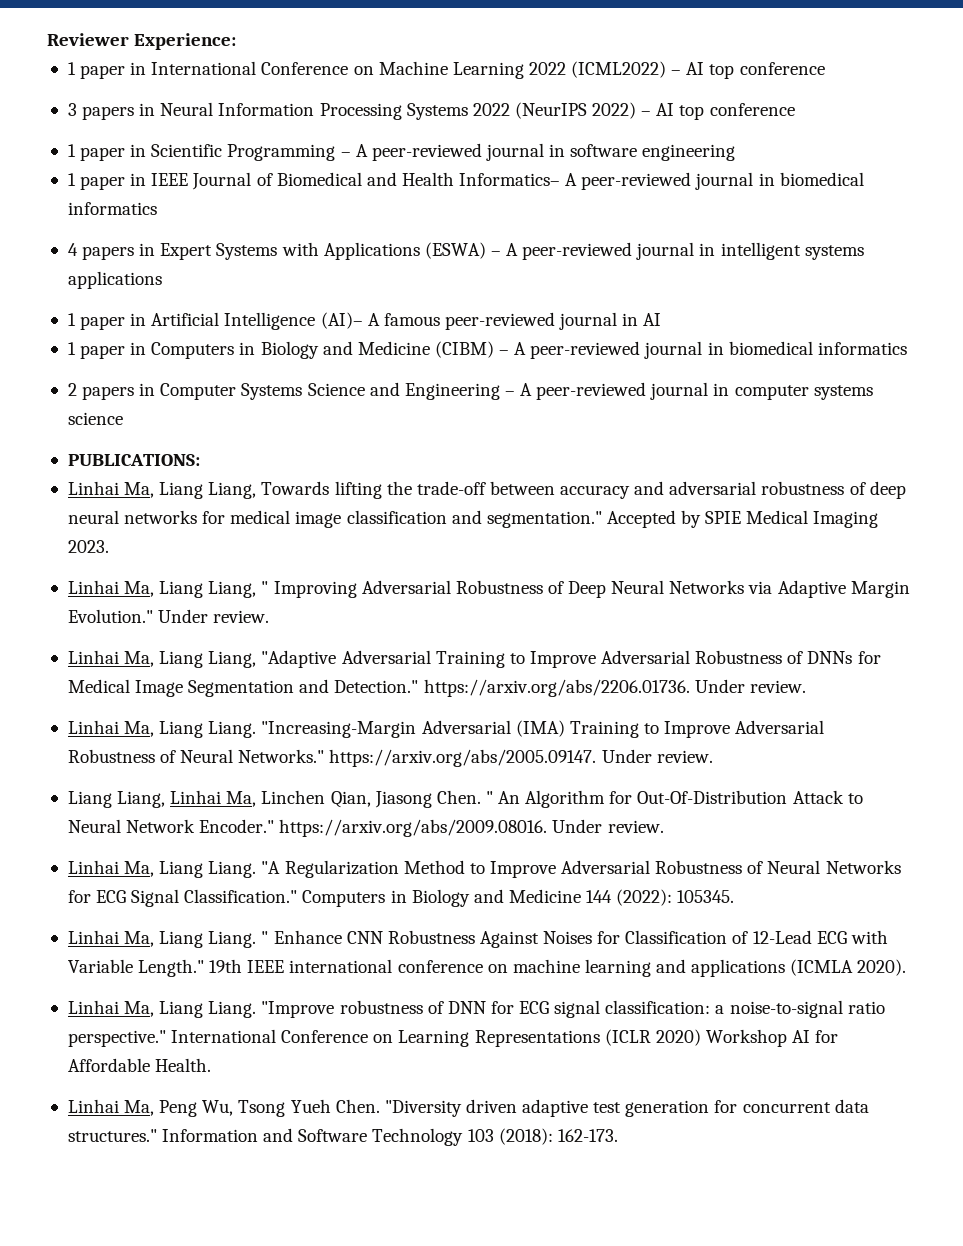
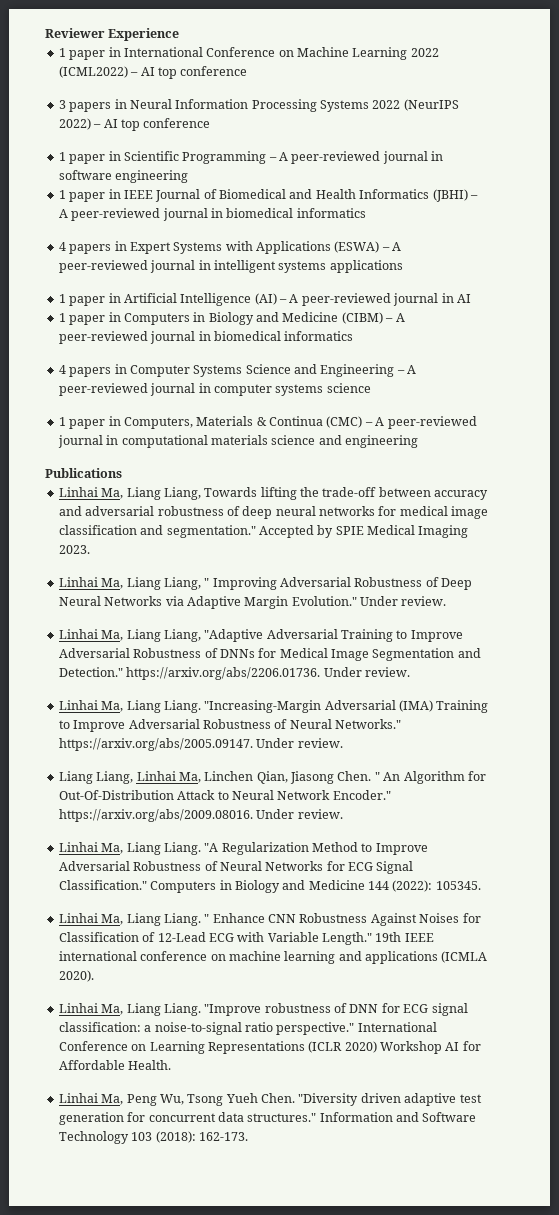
- Reviewer Experience:
+ Reviewer Experience
- 1 paper in IEEE Journal of Biomedical and Health Informatics– A peer-reviewed journal in biomedical informatics
+ 1 paper in IEEE Journal of Biomedical and Health Informatics (JBHI) – A peer-reviewed journal in biomedical informatics
- 1 paper in Artificial Intelligence (AI)– A famous peer-reviewed journal in AI
+ 1 paper in Artificial Intelligence (AI) – A peer-reviewed journal in AI
- 2 papers in Computer Systems Science and Engineering – A peer-reviewed journal in computer systems science
+ 4 papers in Computer Systems Science and Engineering – A peer-reviewed journal in computer systems science
- PUBLICATIONS:
+ 1 paper in Computers, Materials & Continua (CMC) – A peer-reviewed journal in computational materials science and engineering
+ Publications

